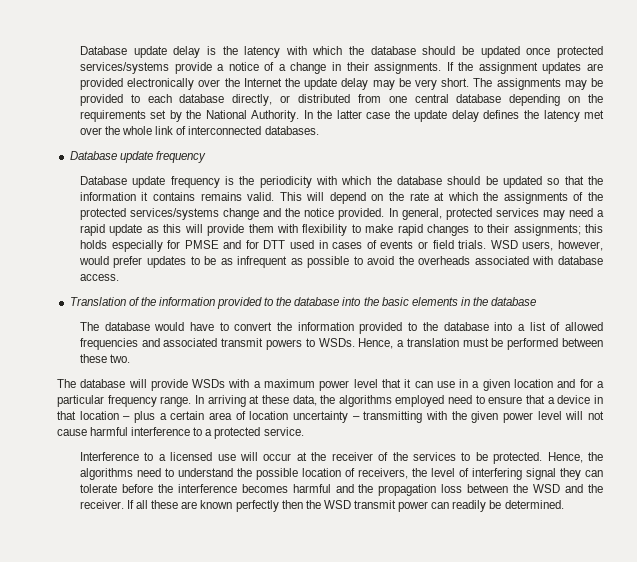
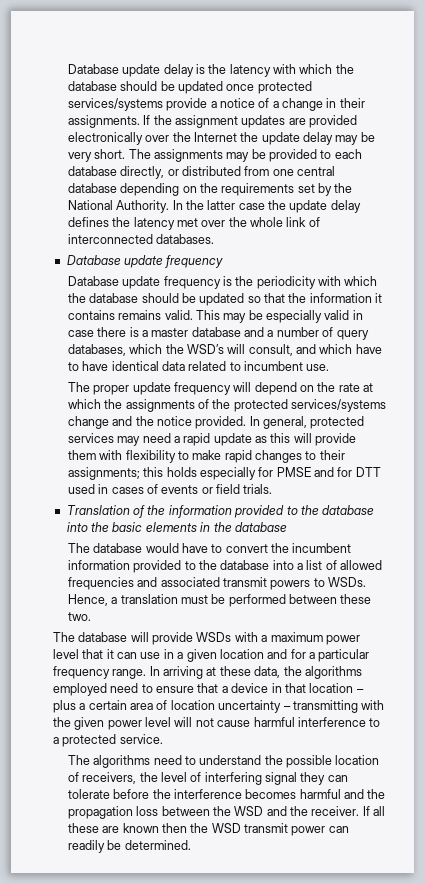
- This will depend on the rate at which the assignments of the protected services/systems change and the notice provided.
+ This may be especially valid in case there is a master database and a number of query databases, which the WSD’s will consult, and which have to have identical data related to incumbent use.
+ The proper update frequency will depend on the rate at which the assignments of the protected services/systems change and the notice provided.
- WSD users, however, would prefer updates to be as infrequent as possible to avoid the overheads associated with database access.
- The database would have to convert the information provided to the database into a list of allowed frequencies and associated transmit powers to WSDs.
+ The database would have to convert the incumbent information provided to the database into a list of allowed frequencies and associated transmit powers to WSDs.
- Interference to a licensed use will occur at the receiver of the services to be protected. Hence, the algorithms need to understand the possible location of receivers, the level of interfering signal they can tolerate before the interference becomes harmful and the propagation loss between the WSD and the receiver.
+ The algorithms need to understand the possible location of receivers, the level of interfering signal they can tolerate before the interference becomes harmful and the propagation loss between the WSD and the receiver.
- If all these are known perfectly then the WSD transmit power can readily be determined.
+ If all these are known then the WSD transmit power can readily be determined.

